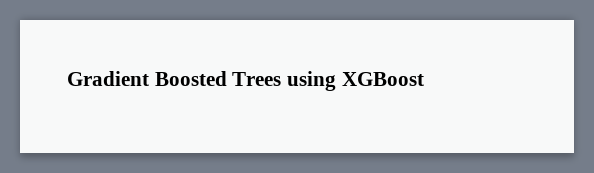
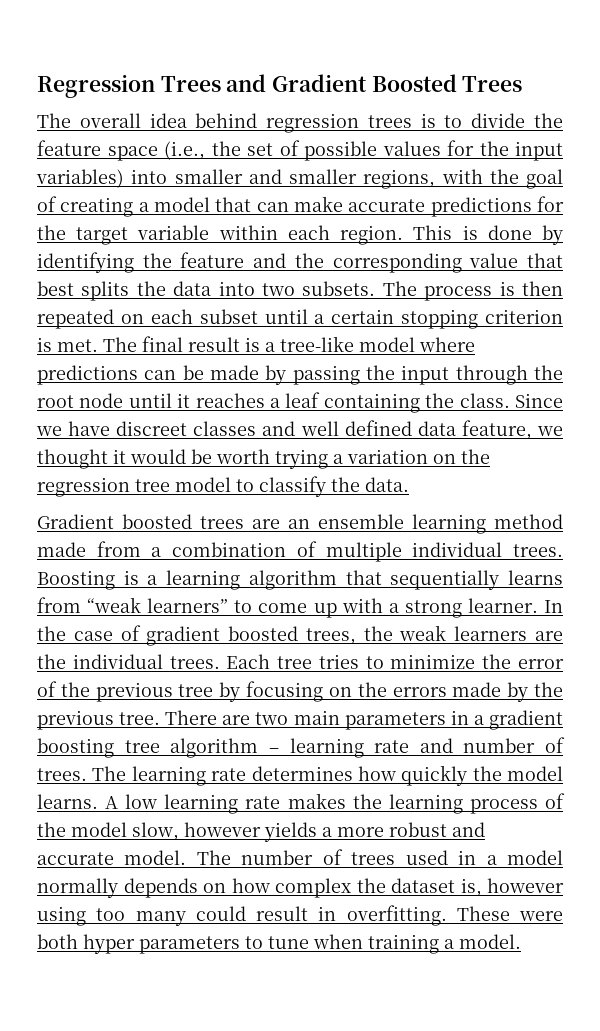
- Gradient Boosted Trees using XGBoost
+ Regression Trees and Gradient Boosted Trees
+ The overall idea behind regression trees is to divide the feature space (i.e., the set of possible values for the input variables) into smaller and smaller regions, with the goal of creating a model that can make accurate predictions for the target variable within each region. This is done by identifying the feature and the corresponding value that best splits the data into two subsets. The process is then repeated on each subset until a certain stopping criterion is met. The final result is a tree-like model where predictions can be made by passing the input through the root node until it reaches a leaf containing the class. Since we have discreet classes and well defined data feature, we thought it would be worth trying a variation on the regression tree model to classify the data.
+ Gradient boosted trees are an ensemble learning method made from a combination of multiple individual trees. Boosting is a learning algorithm that sequentially learns from “weak learners” to come up with a strong learner. In the case of gradient boosted trees, the weak learners are the individual trees. Each tree tries to minimize the error of the previous tree by focusing on the errors made by the previous tree. There are two main parameters in a gradient boosting tree algorithm – learning rate and number of trees. The learning rate determines how quickly the model learns. A low learning rate makes the learning process of the model slow, however yields a more robust and accurate model. The number of trees used in a model normally depends on how complex the dataset is, however using too many could result in overfitting. These were both hyper parameters to tune when training a model.

